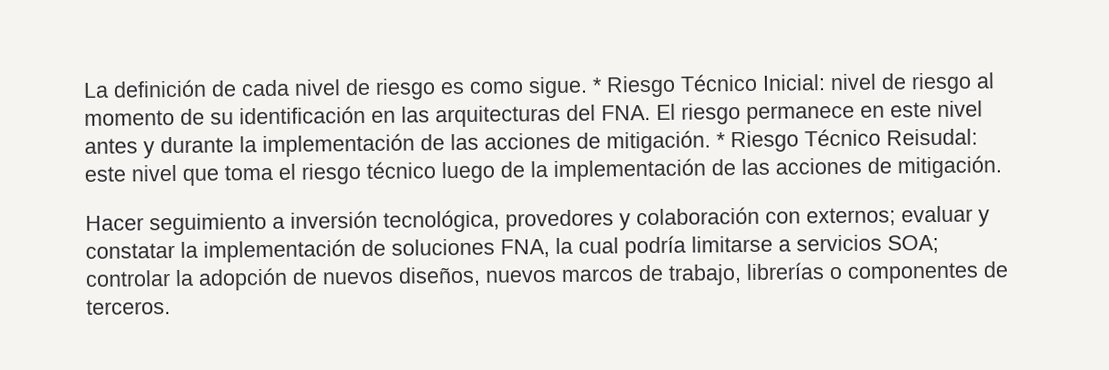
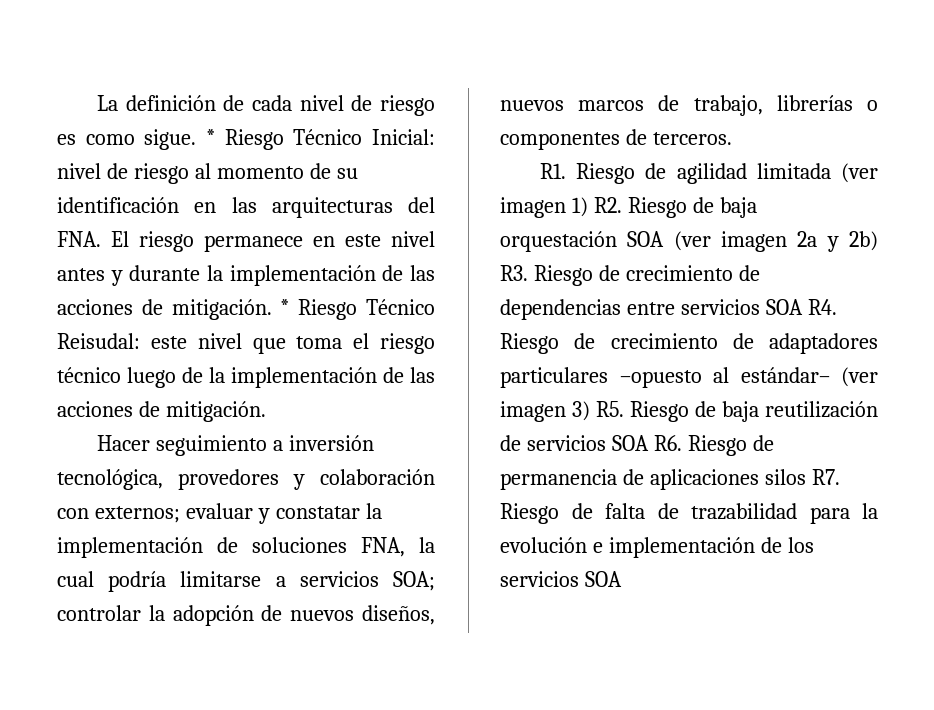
+ R1. Riesgo de agilidad limitada (ver imagen 1) R2. Riesgo de baja orquestación SOA (ver imagen 2a y 2b) R3. Riesgo de crecimiento de dependencias entre servicios SOA R4. Riesgo de crecimiento de adaptadores particulares –opuesto al estándar– (ver imagen 3) R5. Riesgo de baja reutilización de servicios SOA R6. Riesgo de permanencia de aplicaciones silos R7. Riesgo de falta de trazabilidad para la evolución e implementación de los servicios SOA

